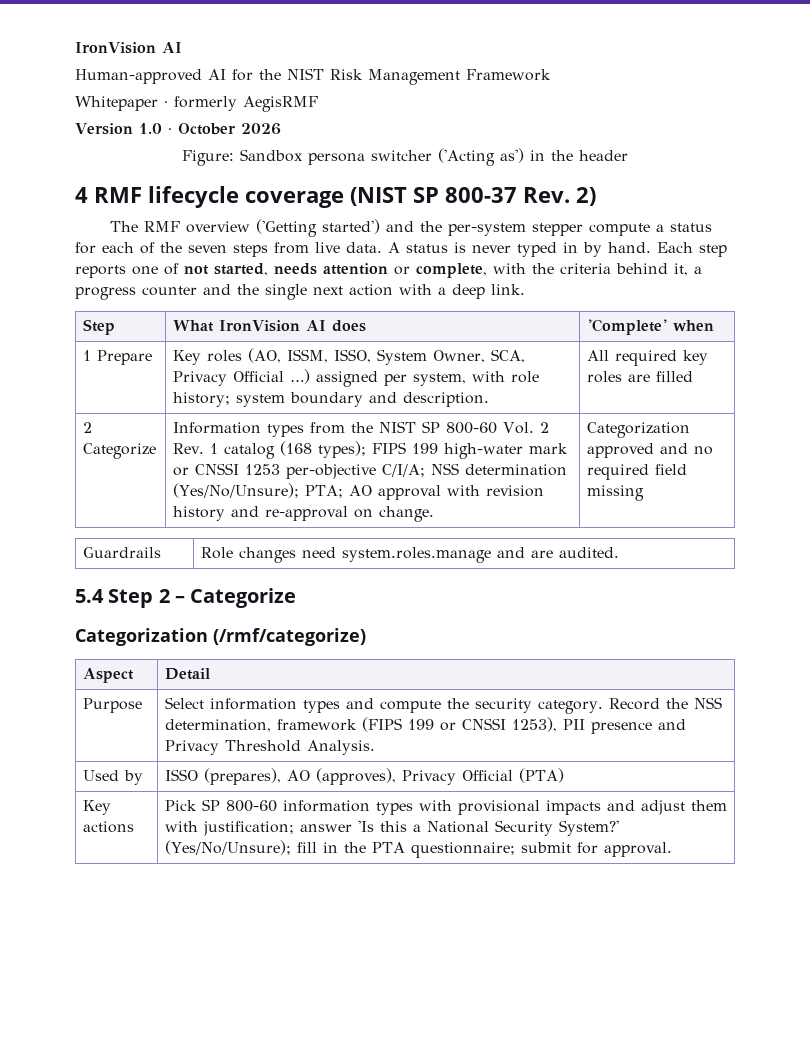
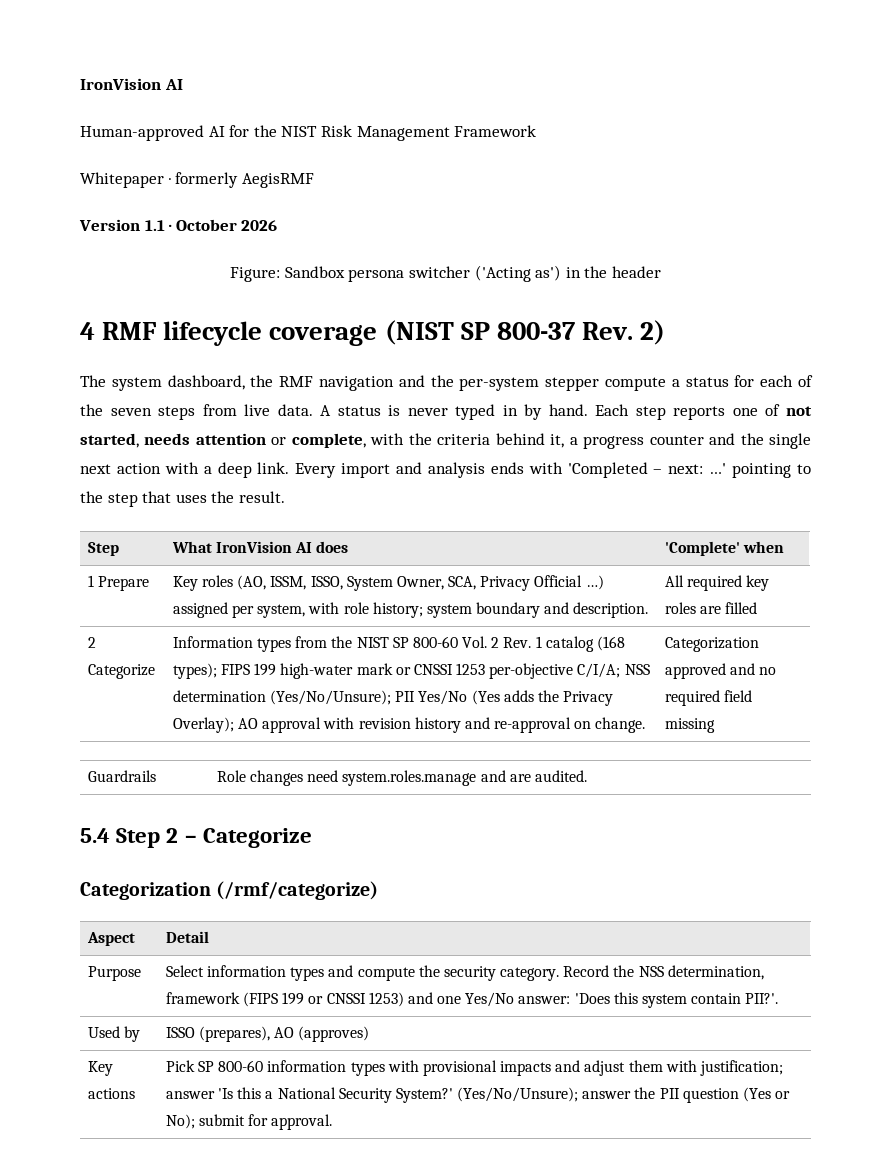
- Version 1.0 · October 2026
+ Version 1.1 · October 2026
- The RMF overview ('Getting started') and the per-system stepper compute a status for each of the seven steps from live data.
+ The system dashboard, the RMF navigation and the per-system stepper compute a status for each of the seven steps from live data.
+ Every import and analysis ends with 'Completed – next: …' pointing to the step that uses the result.
- Information types from the NIST SP 800-60 Vol. 2 Rev. 1 catalog (168 types); FIPS 199 high-water mark or CNSSI 1253 per-objective C/I/A; NSS determination (Yes/No/Unsure); PTA; AO approval with revision history and re-approval on change.
+ Information types from the NIST SP 800-60 Vol. 2 Rev. 1 catalog (168 types); FIPS 199 high-water mark or CNSSI 1253 per-objective C/I/A; NSS determination (Yes/No/Unsure); PII Yes/No (Yes adds the Privacy Overlay); AO approval with revision history and re-approval on change.
- Purpose | Select information types and compute the security category. Record the NSS determination, framework (FIPS 199 or CNSSI 1253), PII presence and Privacy Threshold Analysis.
+ Purpose | Select information types and compute the security category. Record the NSS determination, framework (FIPS 199 or CNSSI 1253) and one Yes/No answer: 'Does this system contain PII?'.
- Used by | ISSO (prepares), AO (approves), Privacy Official (PTA)
+ Used by | ISSO (prepares), AO (approves)
- Key actions | Pick SP 800-60 information types with provisional impacts and adjust them with justification; answer 'Is this a National Security System?' (Yes/No/Unsure); fill in the PTA questionnaire; submit for approval.
+ Key actions | Pick SP 800-60 information types with provisional impacts and adjust them with justification; answer 'Is this a National Security System?' (Yes/No/Unsure); answer the PII question (Yes or No); submit for approval.

